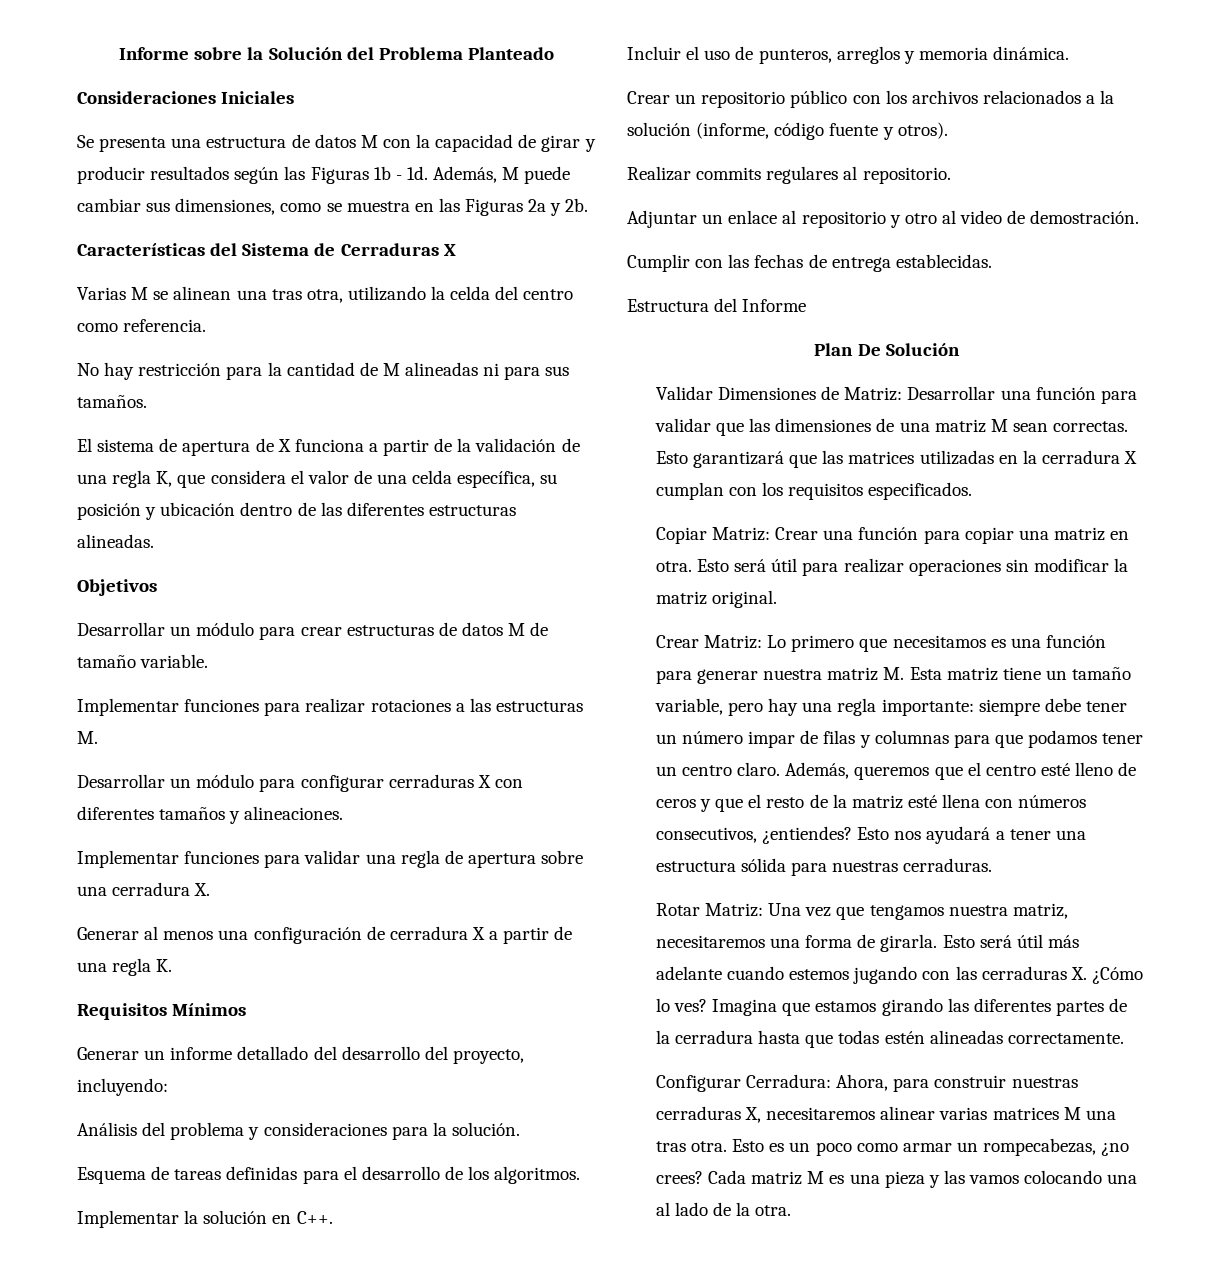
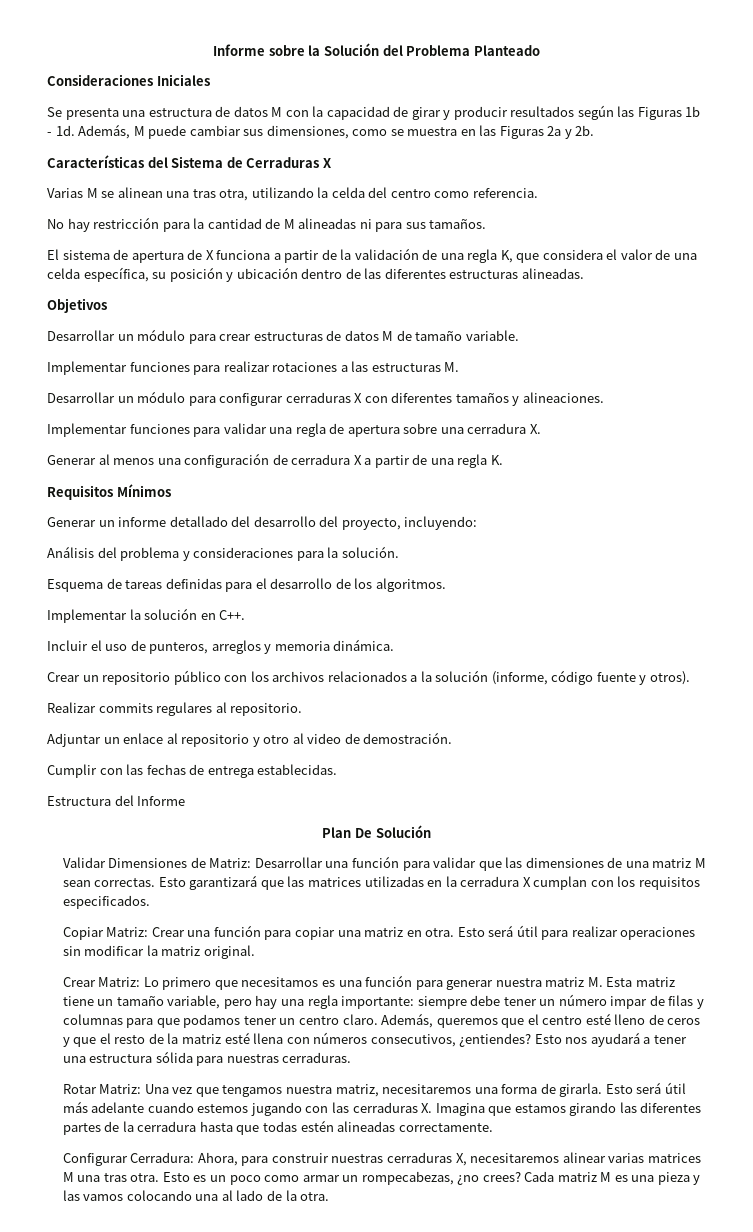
- Esto será útil más adelante cuando estemos jugando con las cerraduras X. ¿Cómo lo ves? Imagina que estamos girando las diferentes partes de la cerradura hasta que todas estén alineadas correctamente.
+ Esto será útil más adelante cuando estemos jugando con las cerraduras X. Imagina que estamos girando las diferentes partes de la cerradura hasta que todas estén alineadas correctamente.

